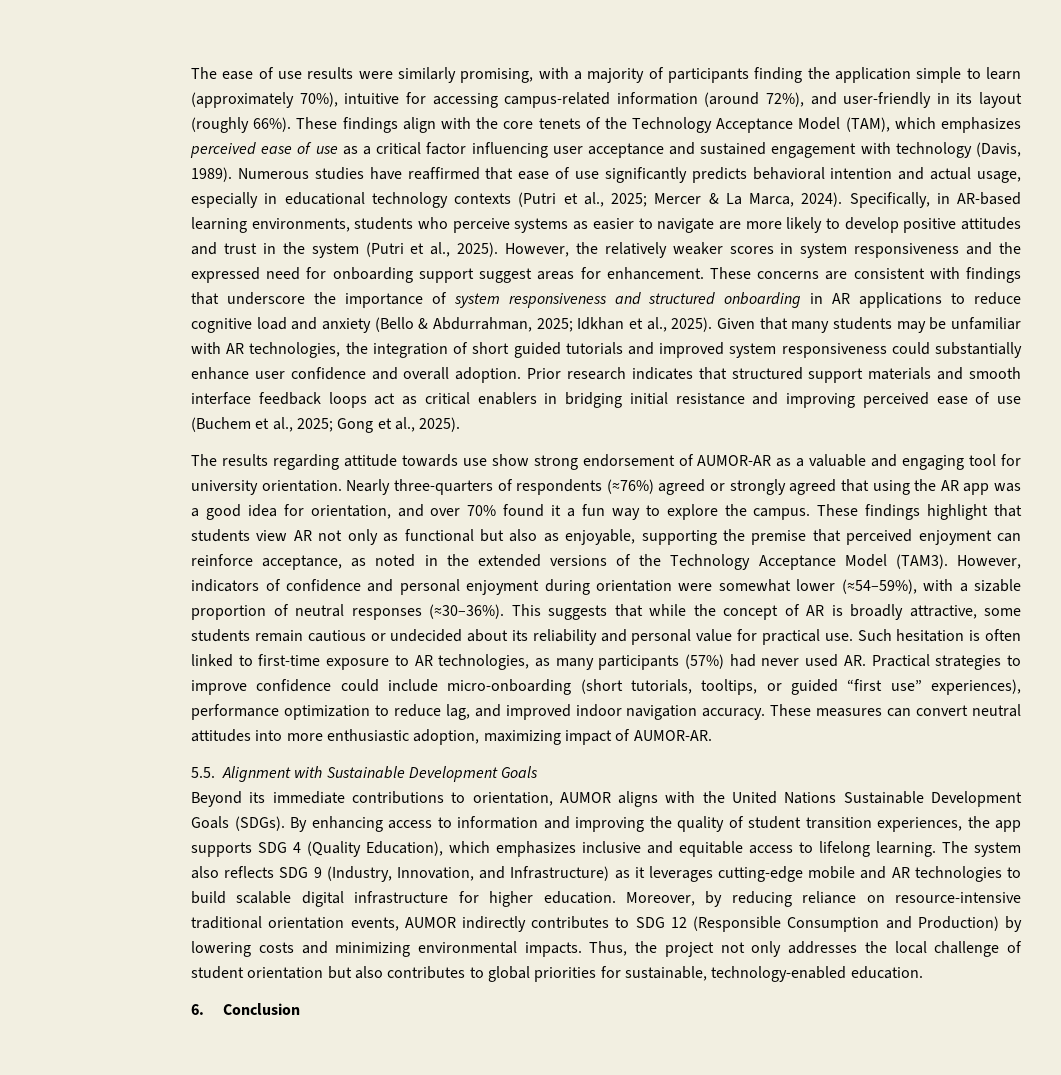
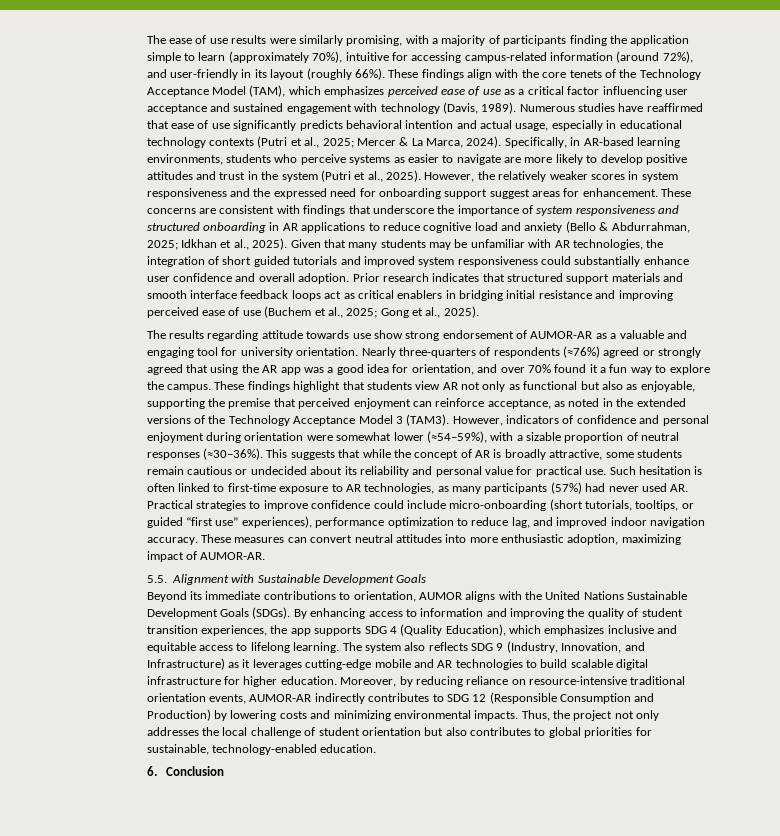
- These findings highlight that students view AR not only as functional but also as enjoyable, supporting the premise that perceived enjoyment can reinforce acceptance, as noted in the extended versions of the Technology Acceptance Model (TAM3).
+ These findings highlight that students view AR not only as functional but also as enjoyable, supporting the premise that perceived enjoyment can reinforce acceptance, as noted in the extended versions of the Technology Acceptance Model 3 (TAM3).
- Moreover, by reducing reliance on resource-intensive traditional orientation events, AUMOR indirectly contributes to SDG 12 (Responsible Consumption and Production) by lowering costs and minimizing environmental impacts.
+ Moreover, by reducing reliance on resource-intensive traditional orientation events, AUMOR-AR indirectly contributes to SDG 12 (Responsible Consumption and Production) by lowering costs and minimizing environmental impacts.

